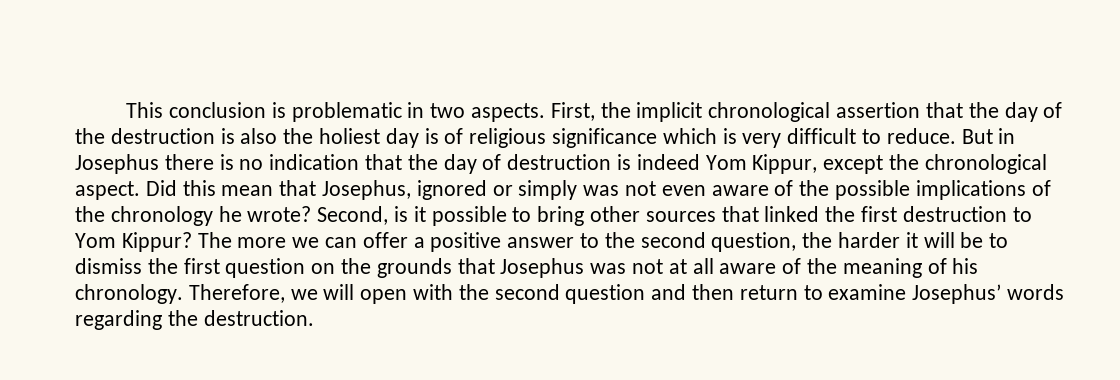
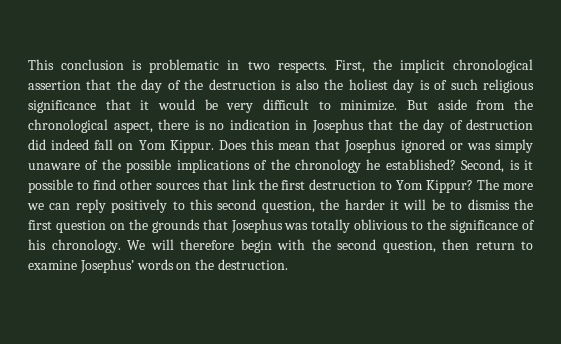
- This conclusion is problematic in two aspects.
+ This conclusion is problematic in two respects.
- First, the implicit chronological assertion that the day of the destruction is also the holiest day is of religious significance which is very difficult to reduce. But in Josephus there is no indication that the day of destruction is indeed Yom Kippur, except the chronological aspect. Did this mean that Josephus, ignored or simply was not even aware of the possible implications of the chronology he wrote?
+ First, the implicit chronological assertion that the day of the destruction is also the holiest day is of such religious significance that it would be very difficult to minimize. But aside from the chronological aspect, there is no indication in Josephus that the day of destruction did indeed fall on Yom Kippur. Does this mean that Josephus ignored or was simply unaware of the possible implications of the chronology he established?
- Second, is it possible to bring other sources that linked the first destruction to Yom Kippur?
+ Second, is it possible to find other sources that link the first destruction to Yom Kippur?
- The more we can offer a positive answer to the second question, the harder it will be to dismiss the first question on the grounds that Josephus was not at all aware of the meaning of his chronology. Therefore, we will open with the second question and then return to examine Josephus’ words regarding the destruction.
+ The more we can reply positively to this second question, the harder it will be to dismiss the first question on the grounds that Josephus was totally oblivious to the significance of his chronology. We will therefore begin with the second question, then return to examine Josephus’ words on the destruction.

